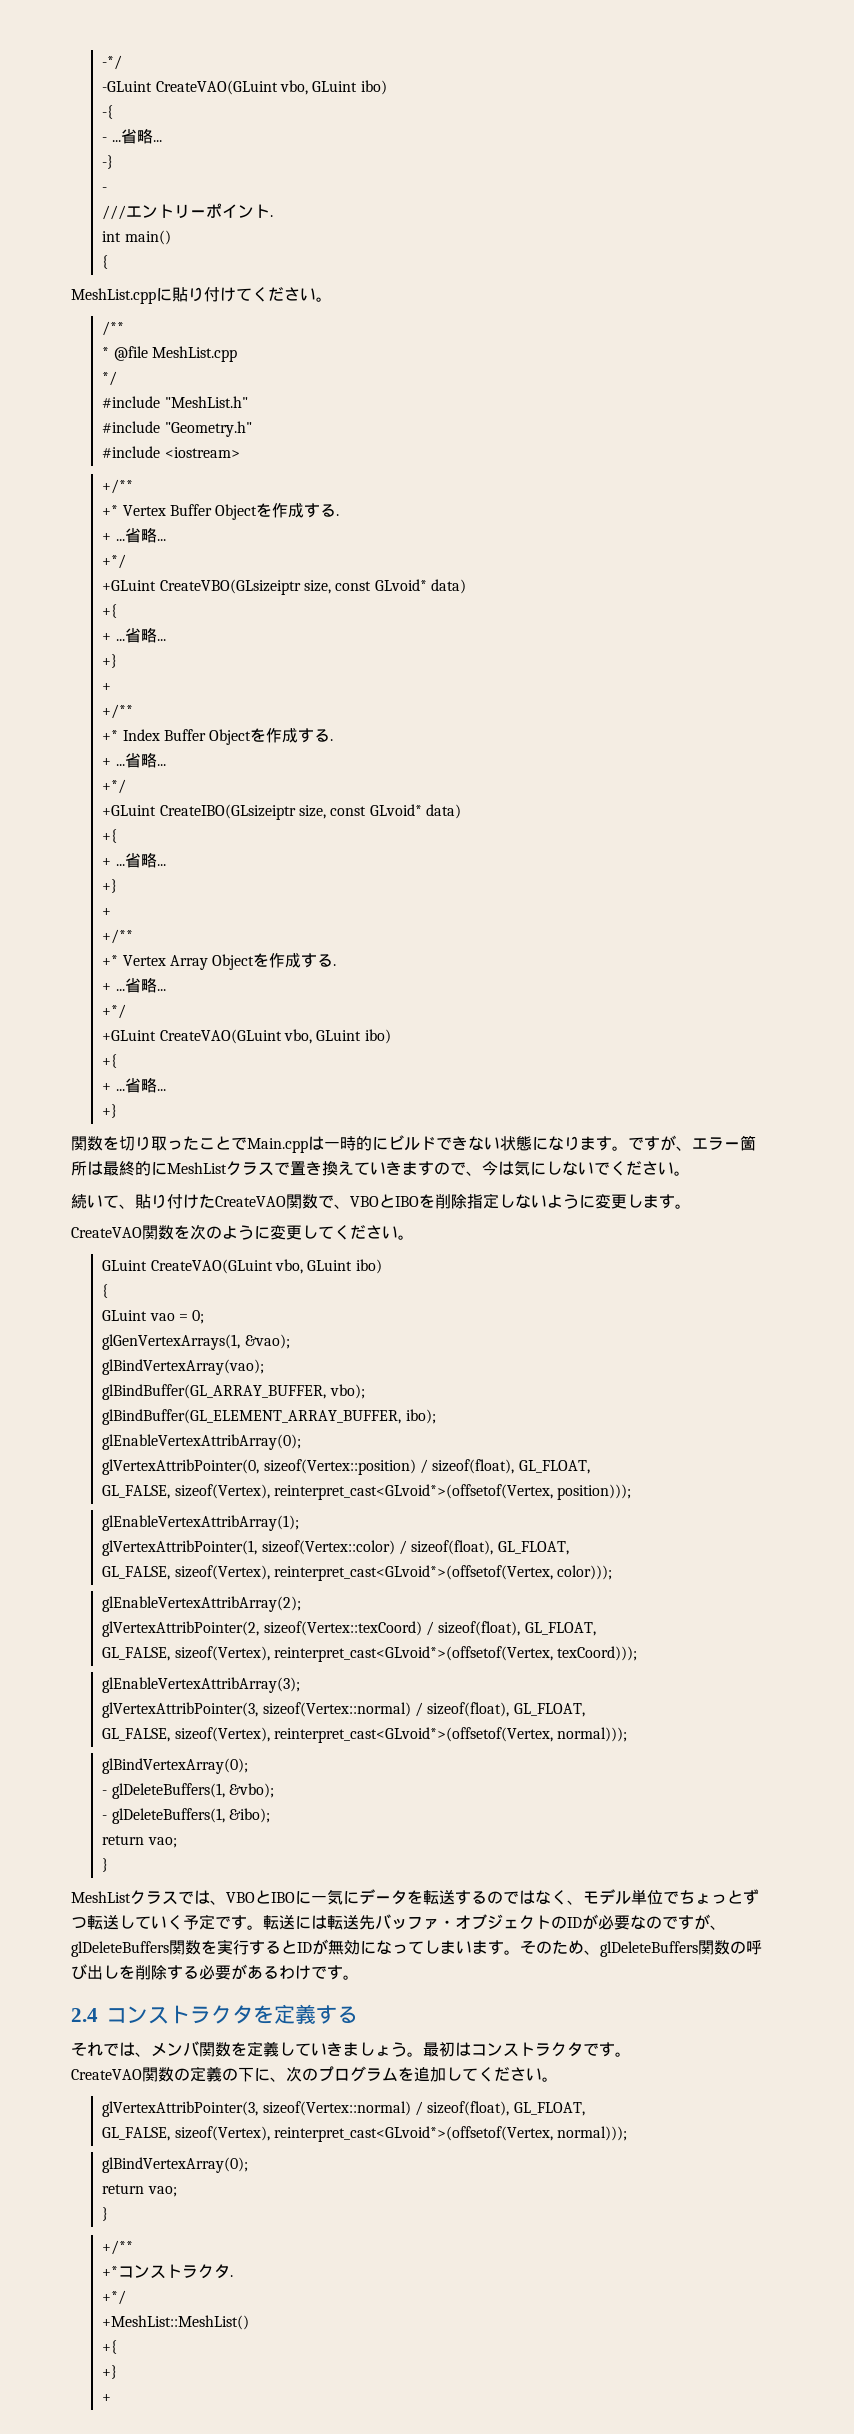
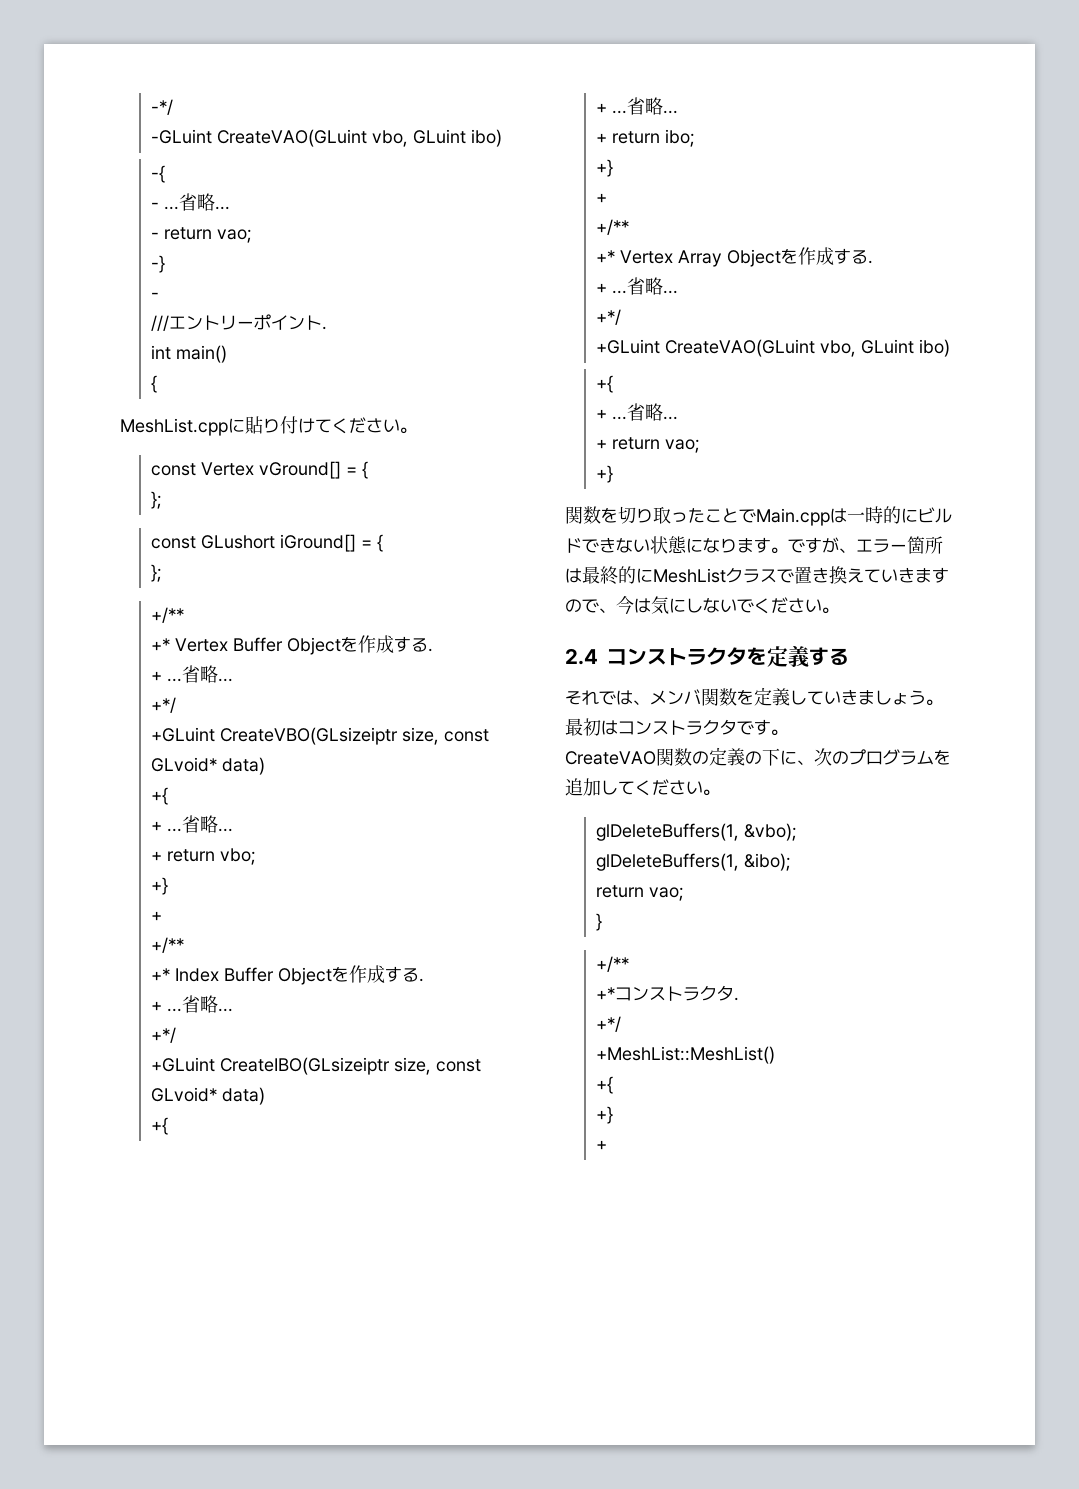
+ - return vao;
- /**
- * @file MeshList.cpp
- */
- #include "MeshList.h"
- #include "Geometry.h"
- #include <iostream>
+ const Vertex vGround[] = {
+ };
+ const GLushort iGround[] = {
+ };
+ + return vbo;
+ + return ibo;
+ + return vao;
- 続いて、貼り付けたCreateVAO関数で、VBOとIBOを削除指定しないように変更します。
- CreateVAO関数を次のように変更してください。
- GLuint CreateVAO(GLuint vbo, GLuint ibo)
- {
- GLuint vao = 0;
- glGenVertexArrays(1, &vao);
- glBindVertexArray(vao);
- glBindBuffer(GL_ARRAY_BUFFER, vbo);
- glBindBuffer(GL_ELEMENT_ARRAY_BUFFER, ibo);
- glEnableVertexAttribArray(0);
- glVertexAttribPointer(0, sizeof(Vertex::position) / sizeof(float), GL_FLOAT,
- GL_FALSE, sizeof(Vertex), reinterpret_cast<GLvoid*>(offsetof(Vertex, position)));
- glEnableVertexAttribArray(1);
- glVertexAttribPointer(1, sizeof(Vertex::color) / sizeof(float), GL_FLOAT,
- GL_FALSE, sizeof(Vertex), reinterpret_cast<GLvoid*>(offsetof(Vertex, color)));
- glEnableVertexAttribArray(2);
- glVertexAttribPointer(2, sizeof(Vertex::texCoord) / sizeof(float), GL_FLOAT,
- GL_FALSE, sizeof(Vertex), reinterpret_cast<GLvoid*>(offsetof(Vertex, texCoord)));
- glEnableVertexAttribArray(3);
- glVertexAttribPointer(3, sizeof(Vertex::normal) / sizeof(float), GL_FLOAT,
- GL_FALSE, sizeof(Vertex), reinterpret_cast<GLvoid*>(offsetof(Vertex, normal)));
- glBindVertexArray(0);
- - glDeleteBuffers(1, &vbo);
- - glDeleteBuffers(1, &ibo);
- return vao;
- }
- MeshListクラスでは、VBOとIBOに一気にデータを転送するのではなく、モデル単位でちょっとずつ転送していく予定です。転送には転送先バッファ・オブジェクトのIDが必要なのですが、glDeleteBuffers関数を実行するとIDが無効になってしまいます。そのため、glDeleteBuffers関数の呼び出しを削除する必要があるわけです。
  CreateVAO関数の定義の下に、次のプログラムを追加してください。
- glVertexAttribPointer(3, sizeof(Vertex::normal) / sizeof(float), GL_FLOAT,
- GL_FALSE, sizeof(Vertex), reinterpret_cast<GLvoid*>(offsetof(Vertex, normal)));
- glBindVertexArray(0);
+ glDeleteBuffers(1, &vbo);
+ glDeleteBuffers(1, &ibo);

